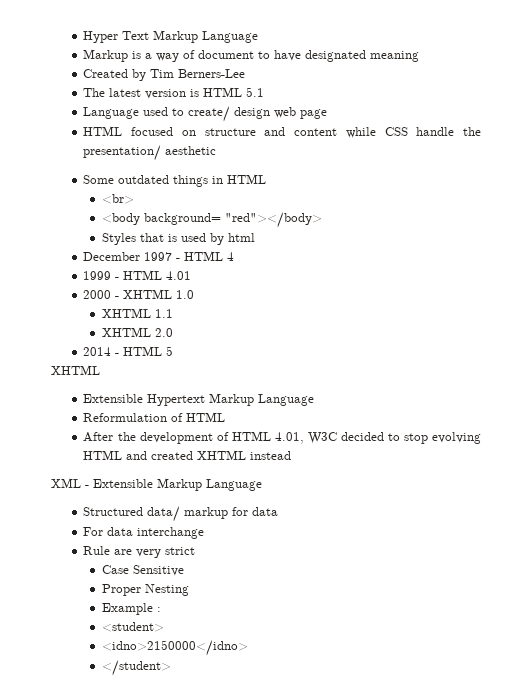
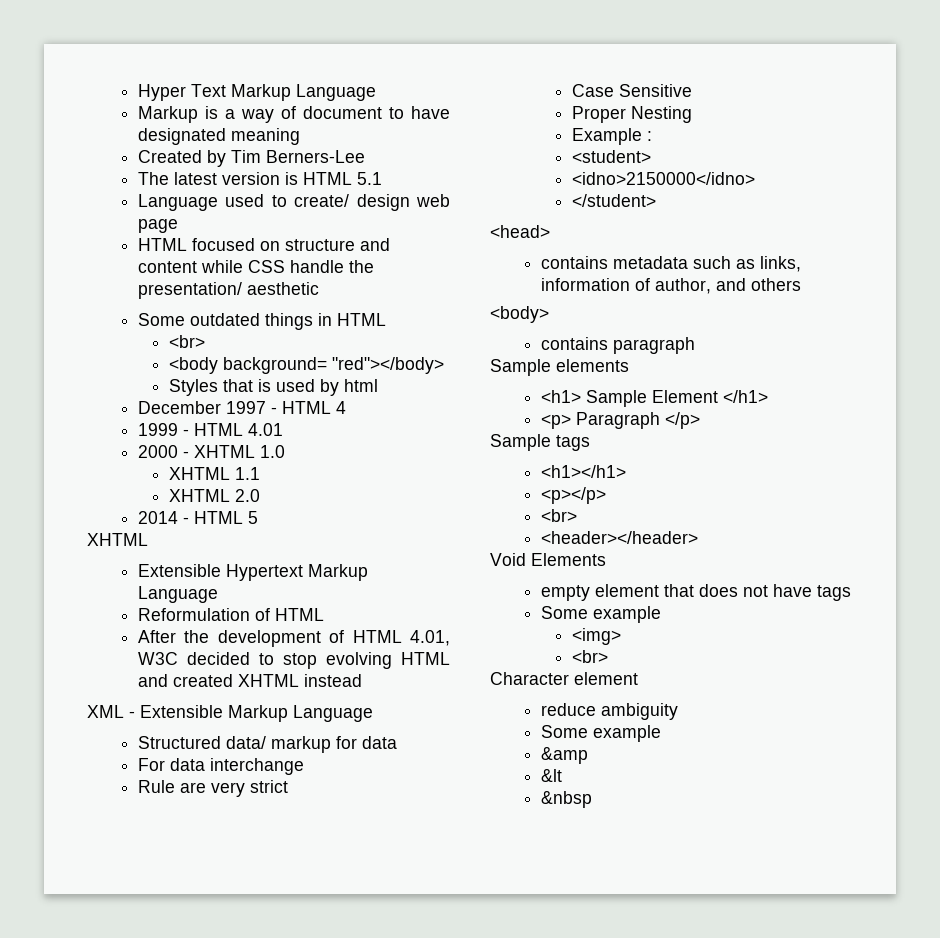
+ <head>
+ contains metadata such as links, information of author, and others
+ <body>
+ contains paragraph
+ Sample elements
+ <h1> Sample Element </h1>
+ <p> Paragraph </p>
+ Sample tags
+ <h1></h1>
+ <p></p>
+ <br>
+ <header></header>
+ Void Elements
+ empty element that does not have tags
+ Some example
+ <img>
+ <br>
+ Character element
+ reduce ambiguity
+ Some example
+ &amp
+ &lt
+ &nbsp

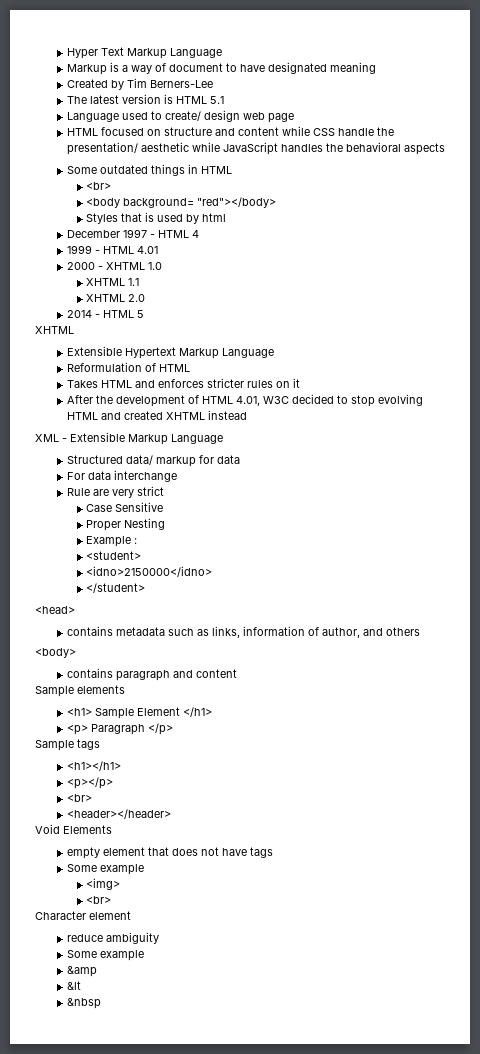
- HTML focused on structure and content while CSS handle the presentation/ aesthetic
+ HTML focused on structure and content while CSS handle the presentation/ aesthetic while JavaScript handles the behavioral aspects
+ Takes HTML and enforces stricter rules on it
- contains paragraph
+ contains paragraph and content

